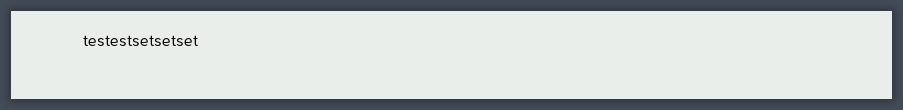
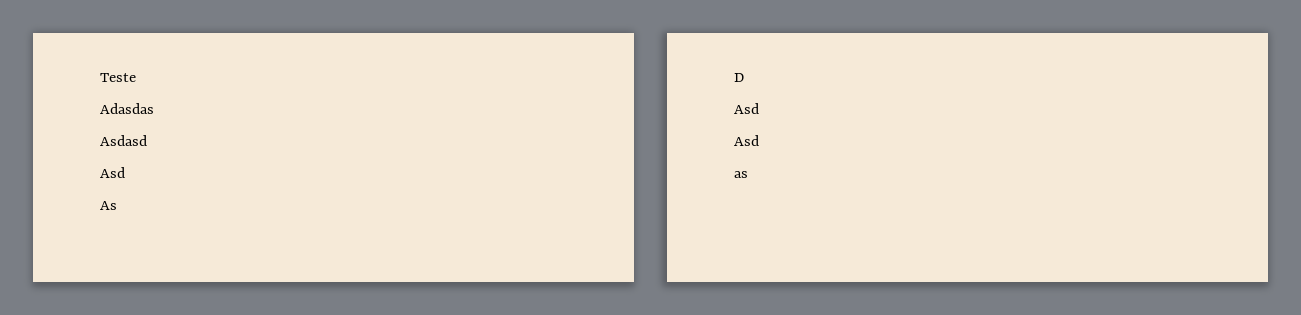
- testestsetsetset
+ Teste
+ Adasdas
+ Asdasd
+ Asd
+ As
+ D
+ Asd
+ Asd
+ as

